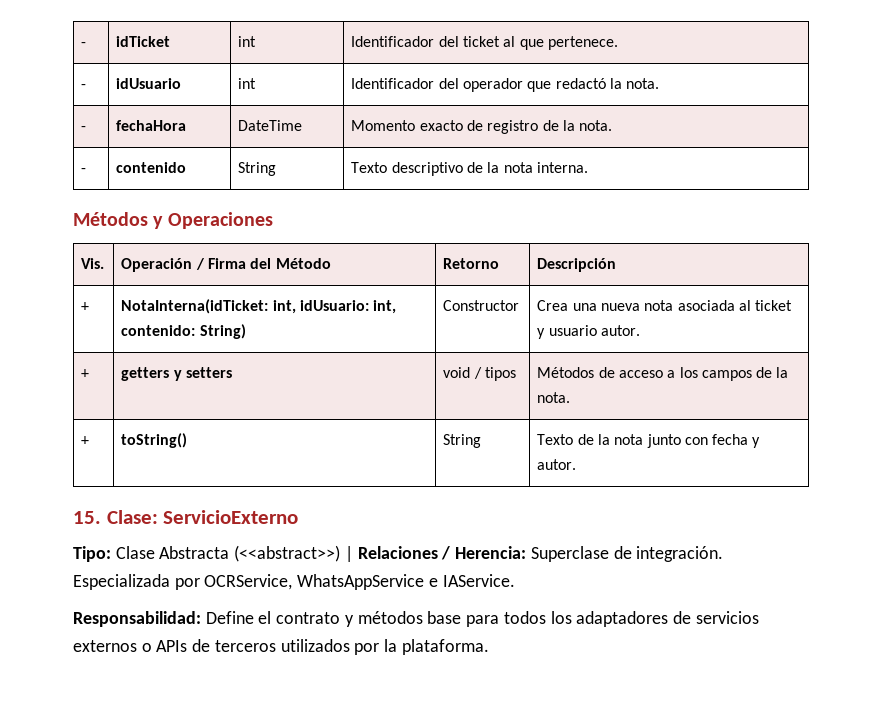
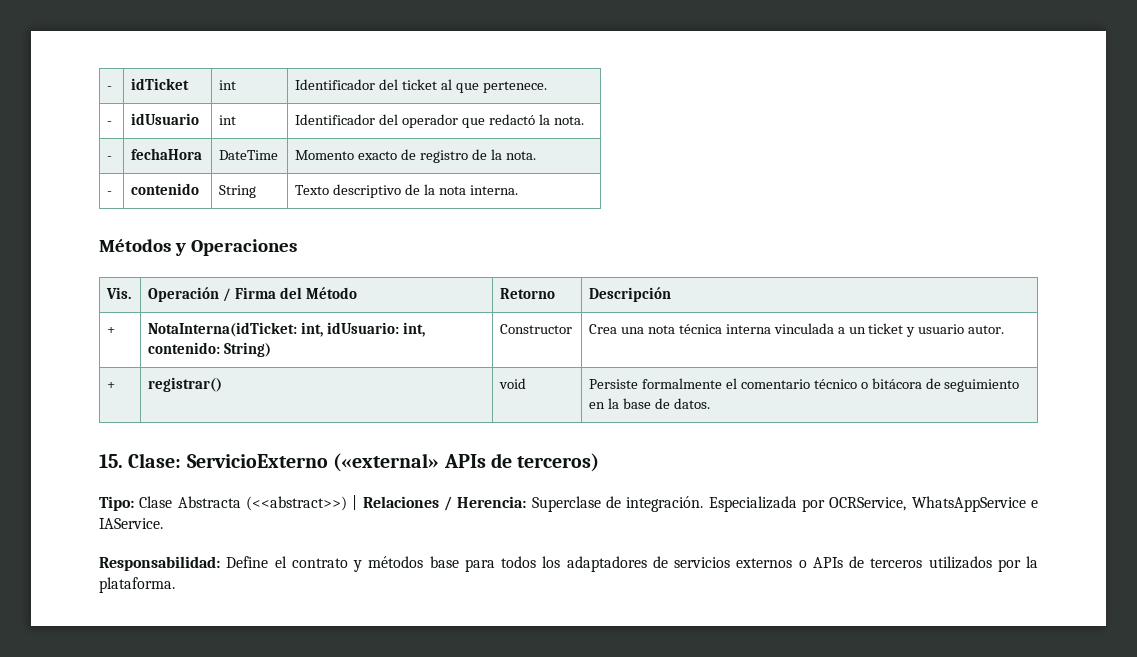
- + | NotaInterna(idTicket: int, idUsuario: int, contenido: String) | Constructor | Crea una nueva nota asociada al ticket y usuario autor.
+ + | NotaInterna(idTicket: int, idUsuario: int, contenido: String) | Constructor | Crea una nota técnica interna vinculada a un ticket y usuario autor.
- + | getters y setters | void / tipos | Métodos de acceso a los campos de la nota.
- + | toString() | String | Texto de la nota junto con fecha y autor.
+ + | registrar() | void | Persiste formalmente el comentario técnico o bitácora de seguimiento en la base de datos.
- 15. Clase: ServicioExterno
+ 15. Clase: ServicioExterno («external» APIs de terceros)

